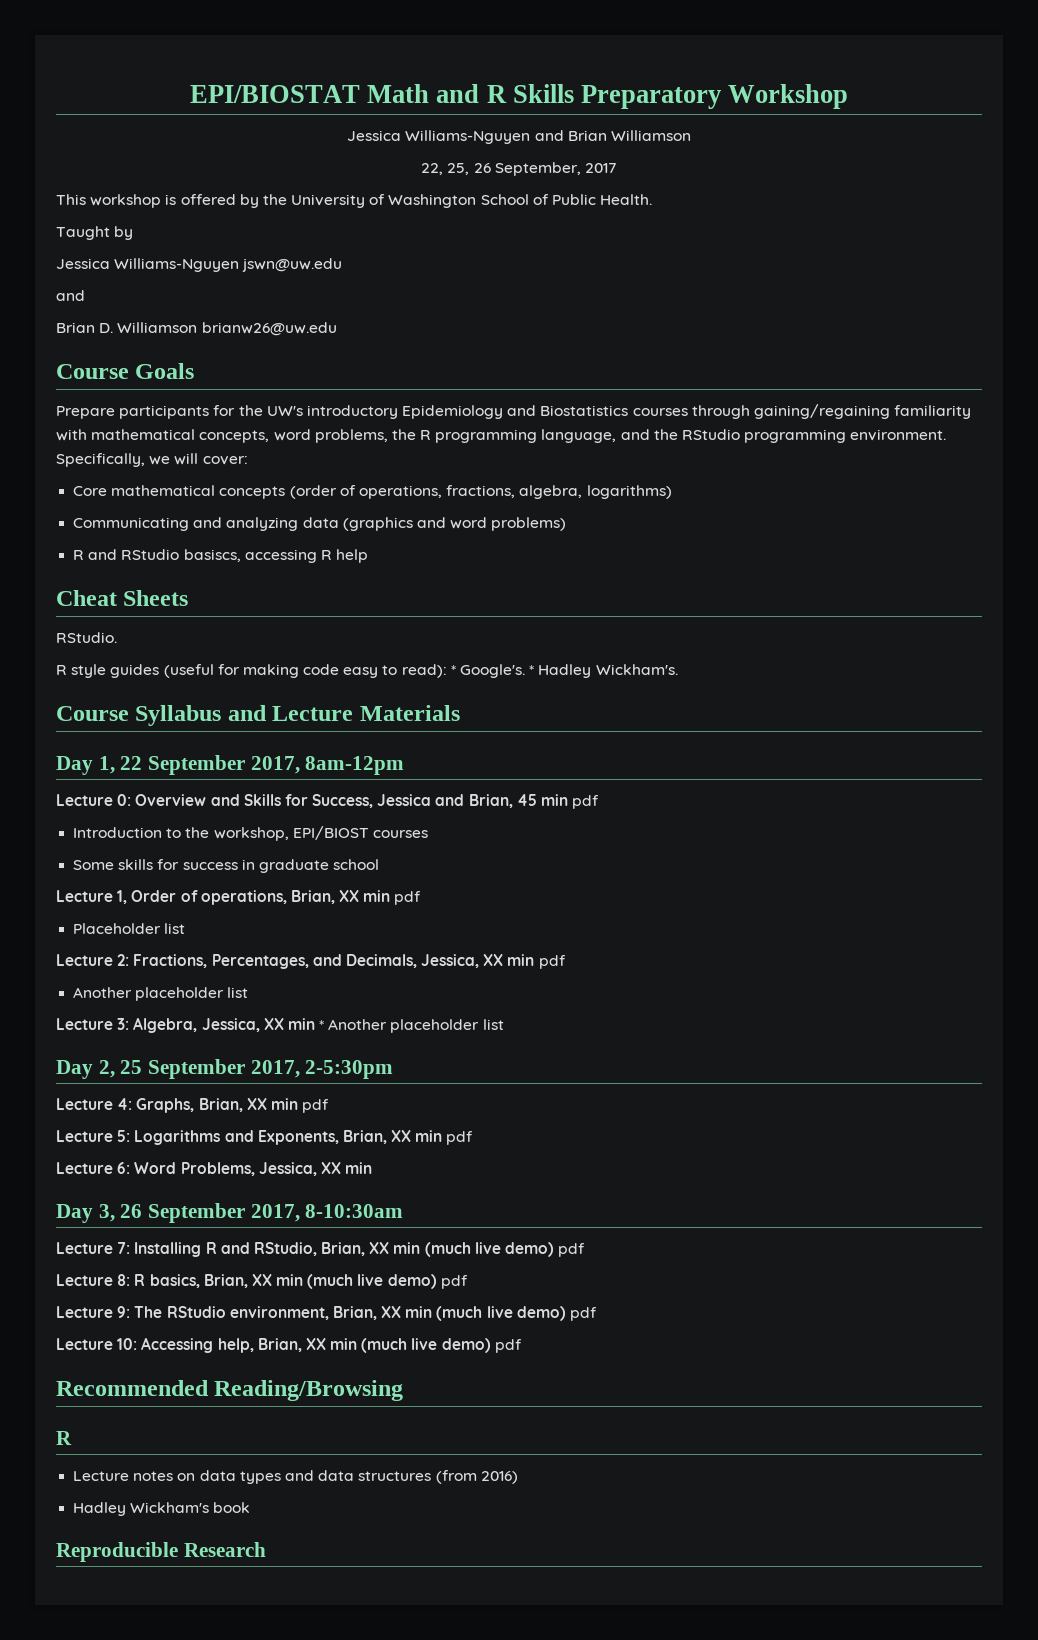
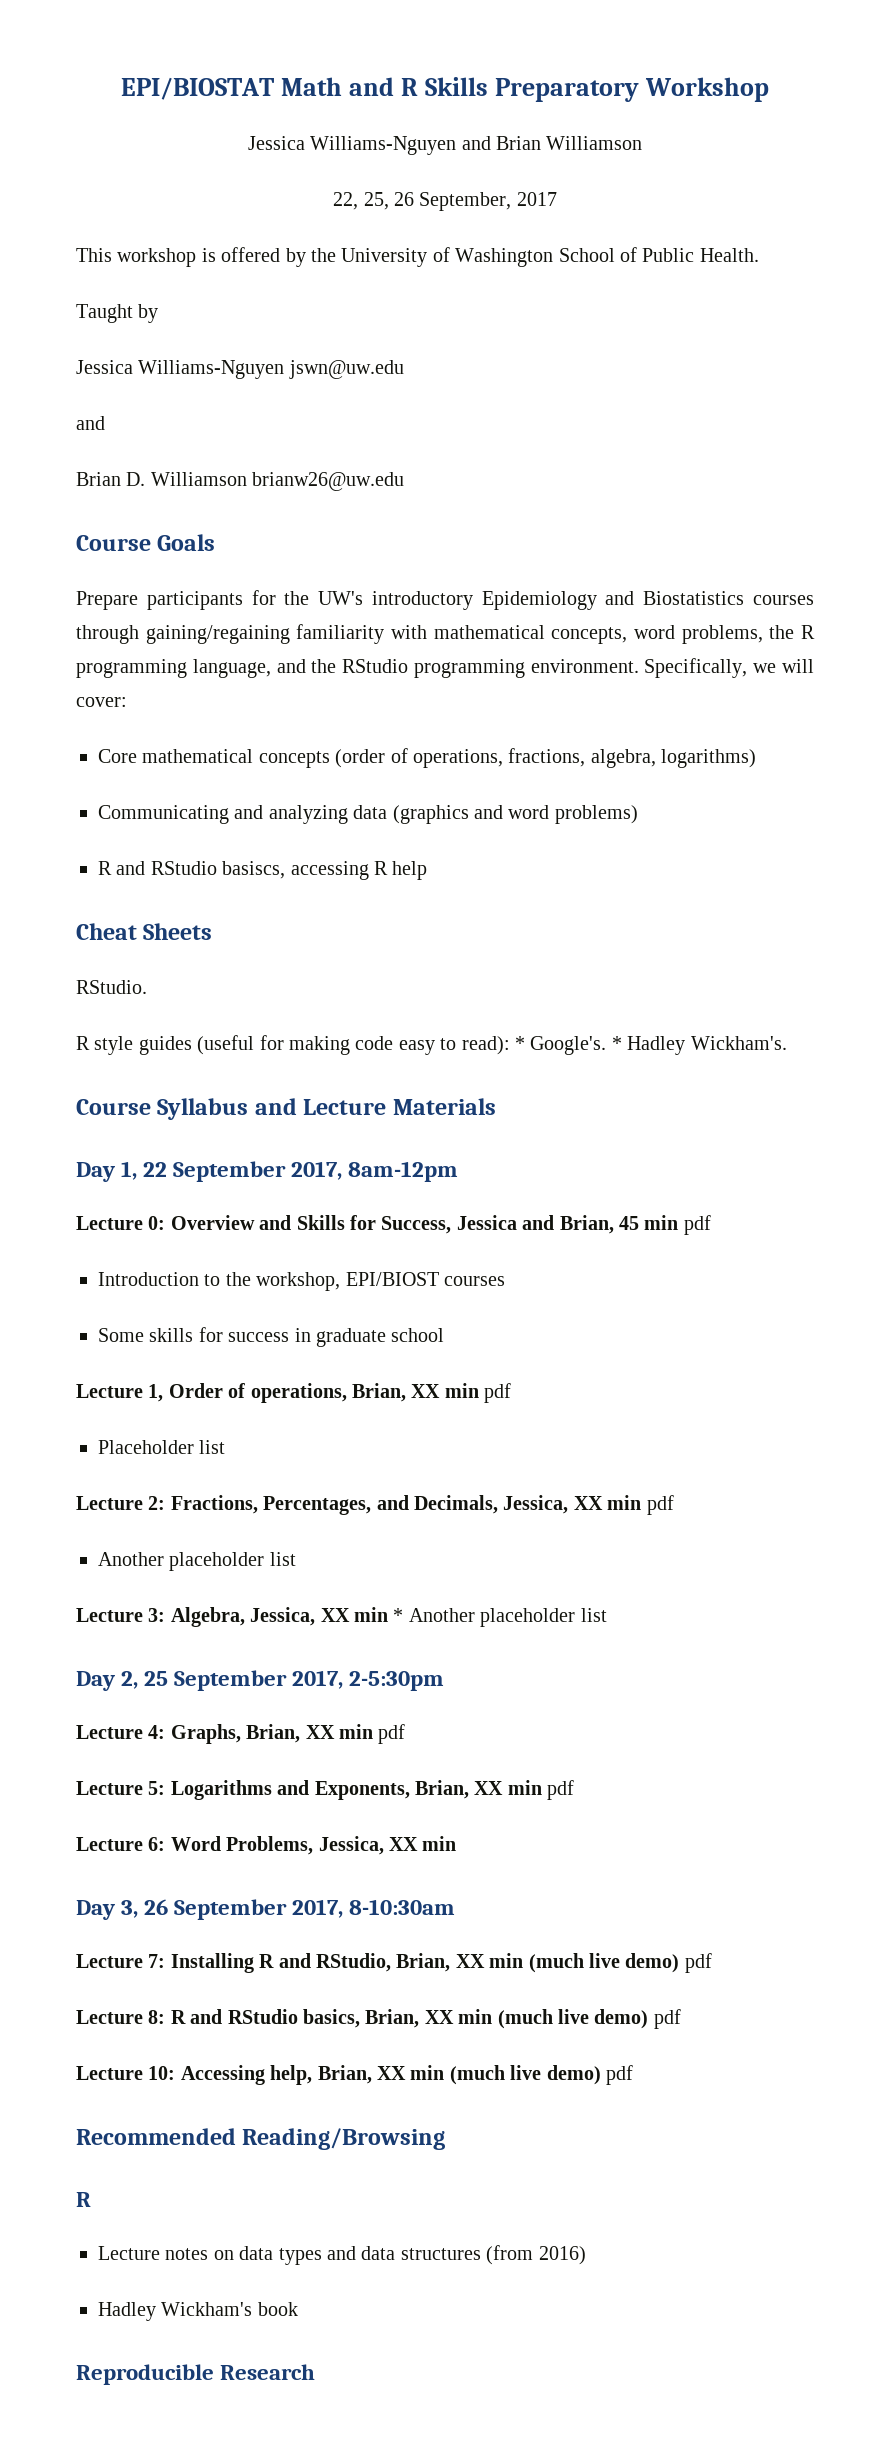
- Lecture 8: R basics, Brian, XX min (much live demo) pdf
+ Lecture 8: R and RStudio basics, Brian, XX min (much live demo) pdf
- Lecture 9: The RStudio environment, Brian, XX min (much live demo) pdf

